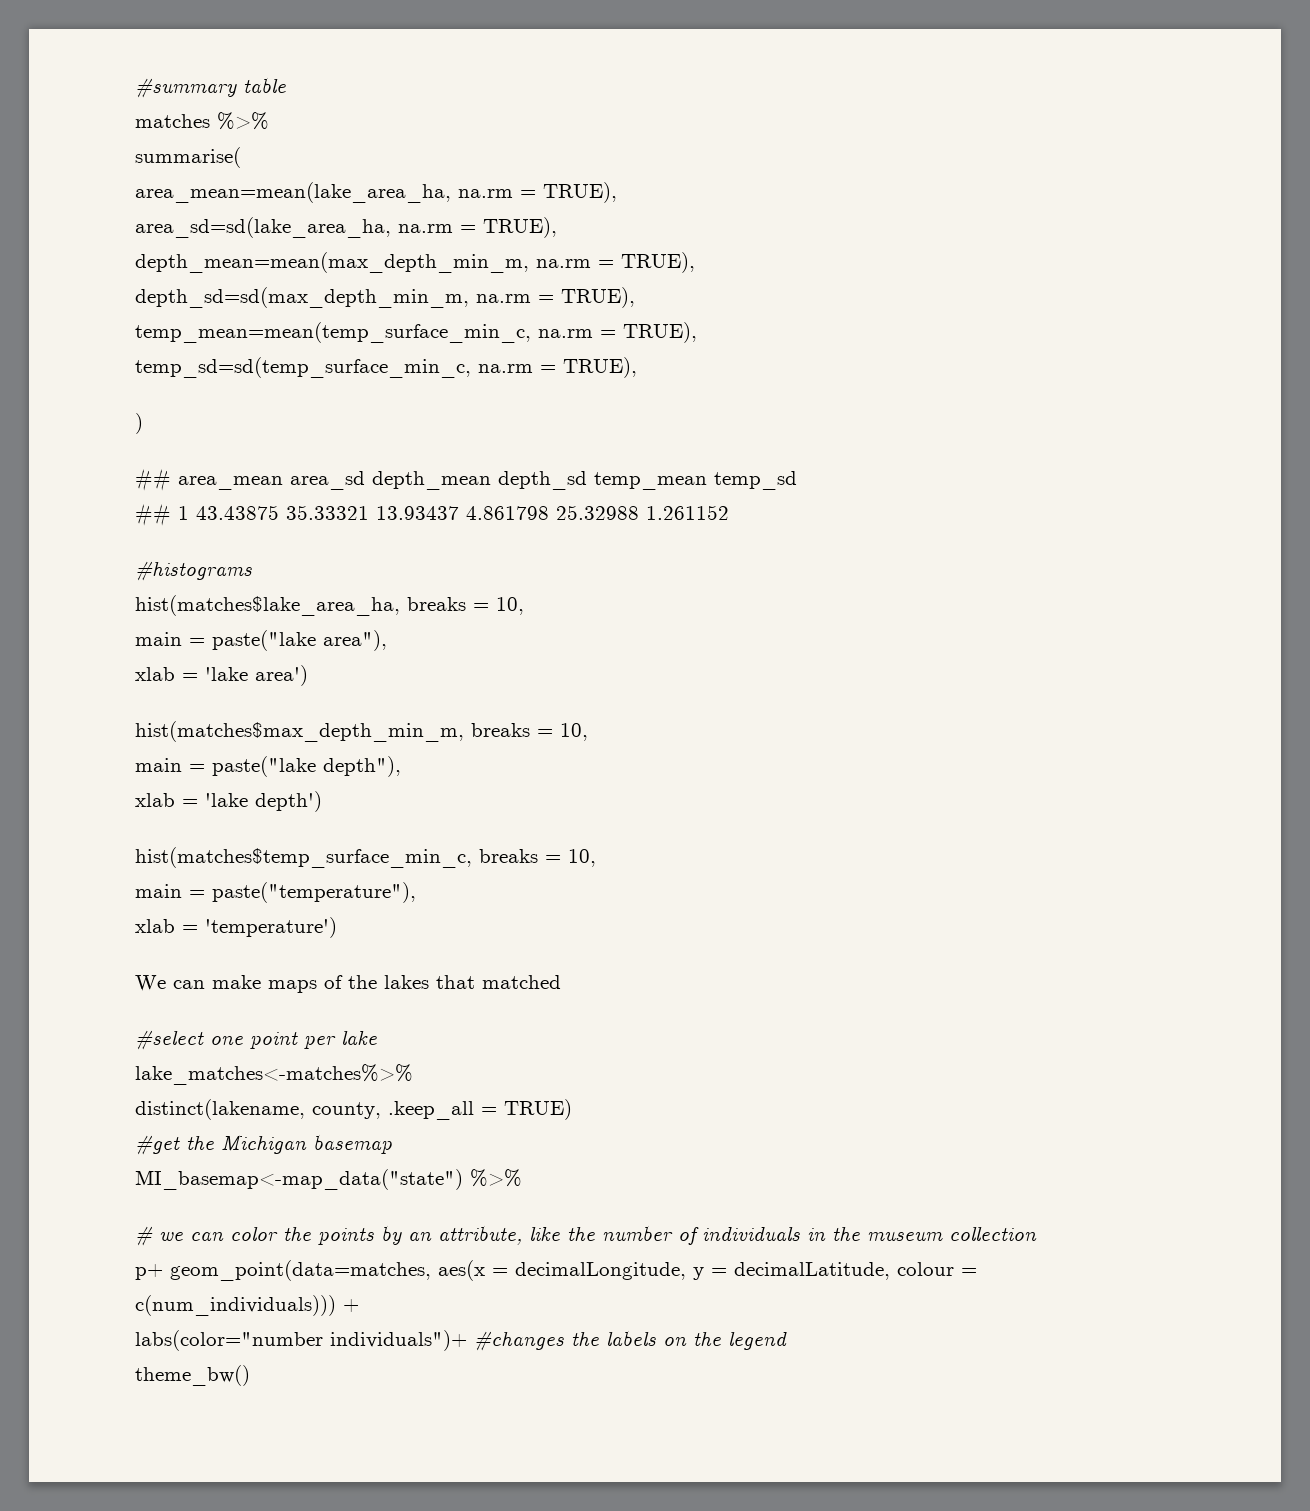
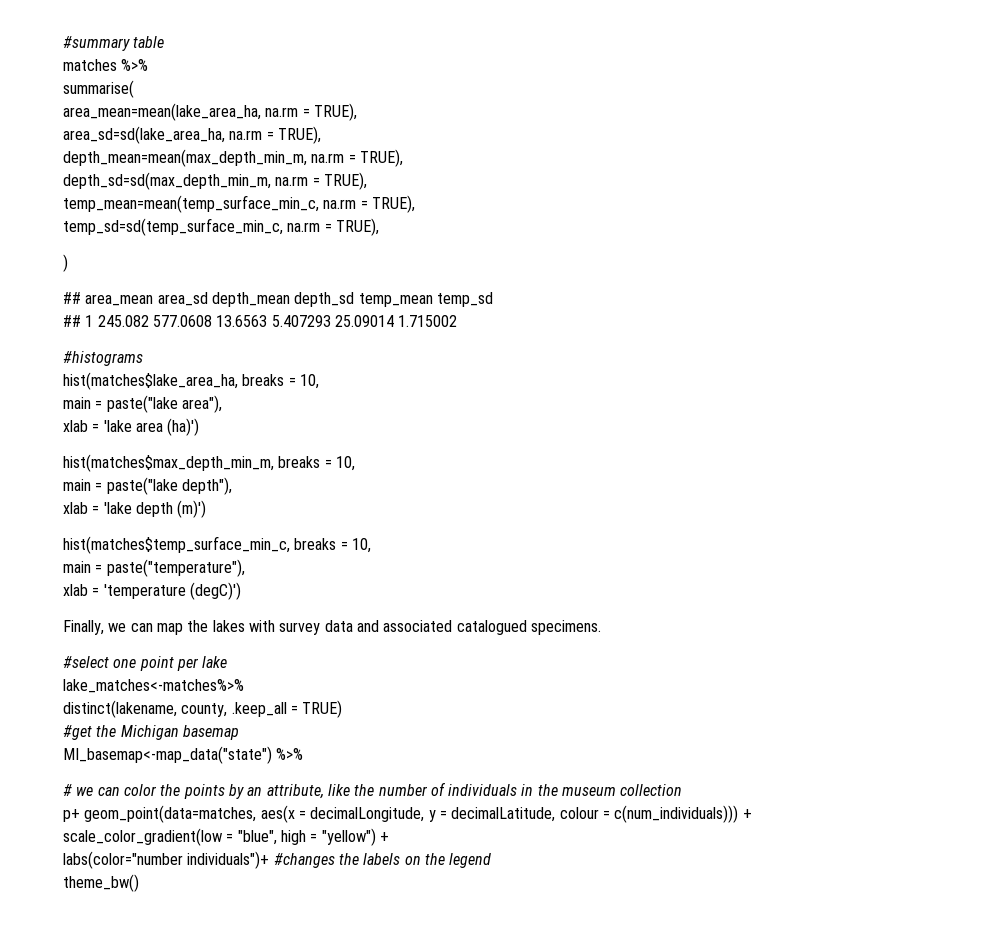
- ## 1 43.43875 35.33321 13.93437 4.861798 25.32988 1.261152
+ ## 1 245.082 577.0608 13.6563 5.407293 25.09014 1.715002
- xlab = 'lake area')
+ xlab = 'lake area (ha)')
- xlab = 'lake depth')
+ xlab = 'lake depth (m)')
- xlab = 'temperature')
- We can make maps of the lakes that matched
+ xlab = 'temperature (degC)')
+ Finally, we can map the lakes with survey data and associated catalogued specimens.
+ scale_color_gradient(low = "blue", high = "yellow") +

